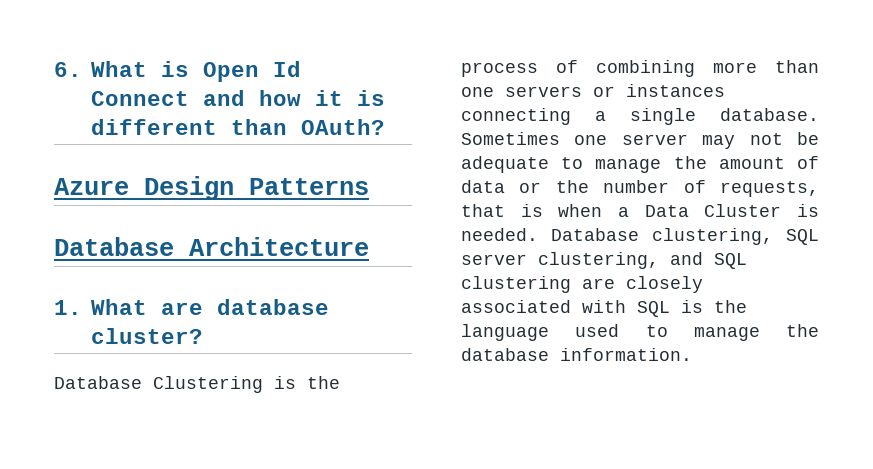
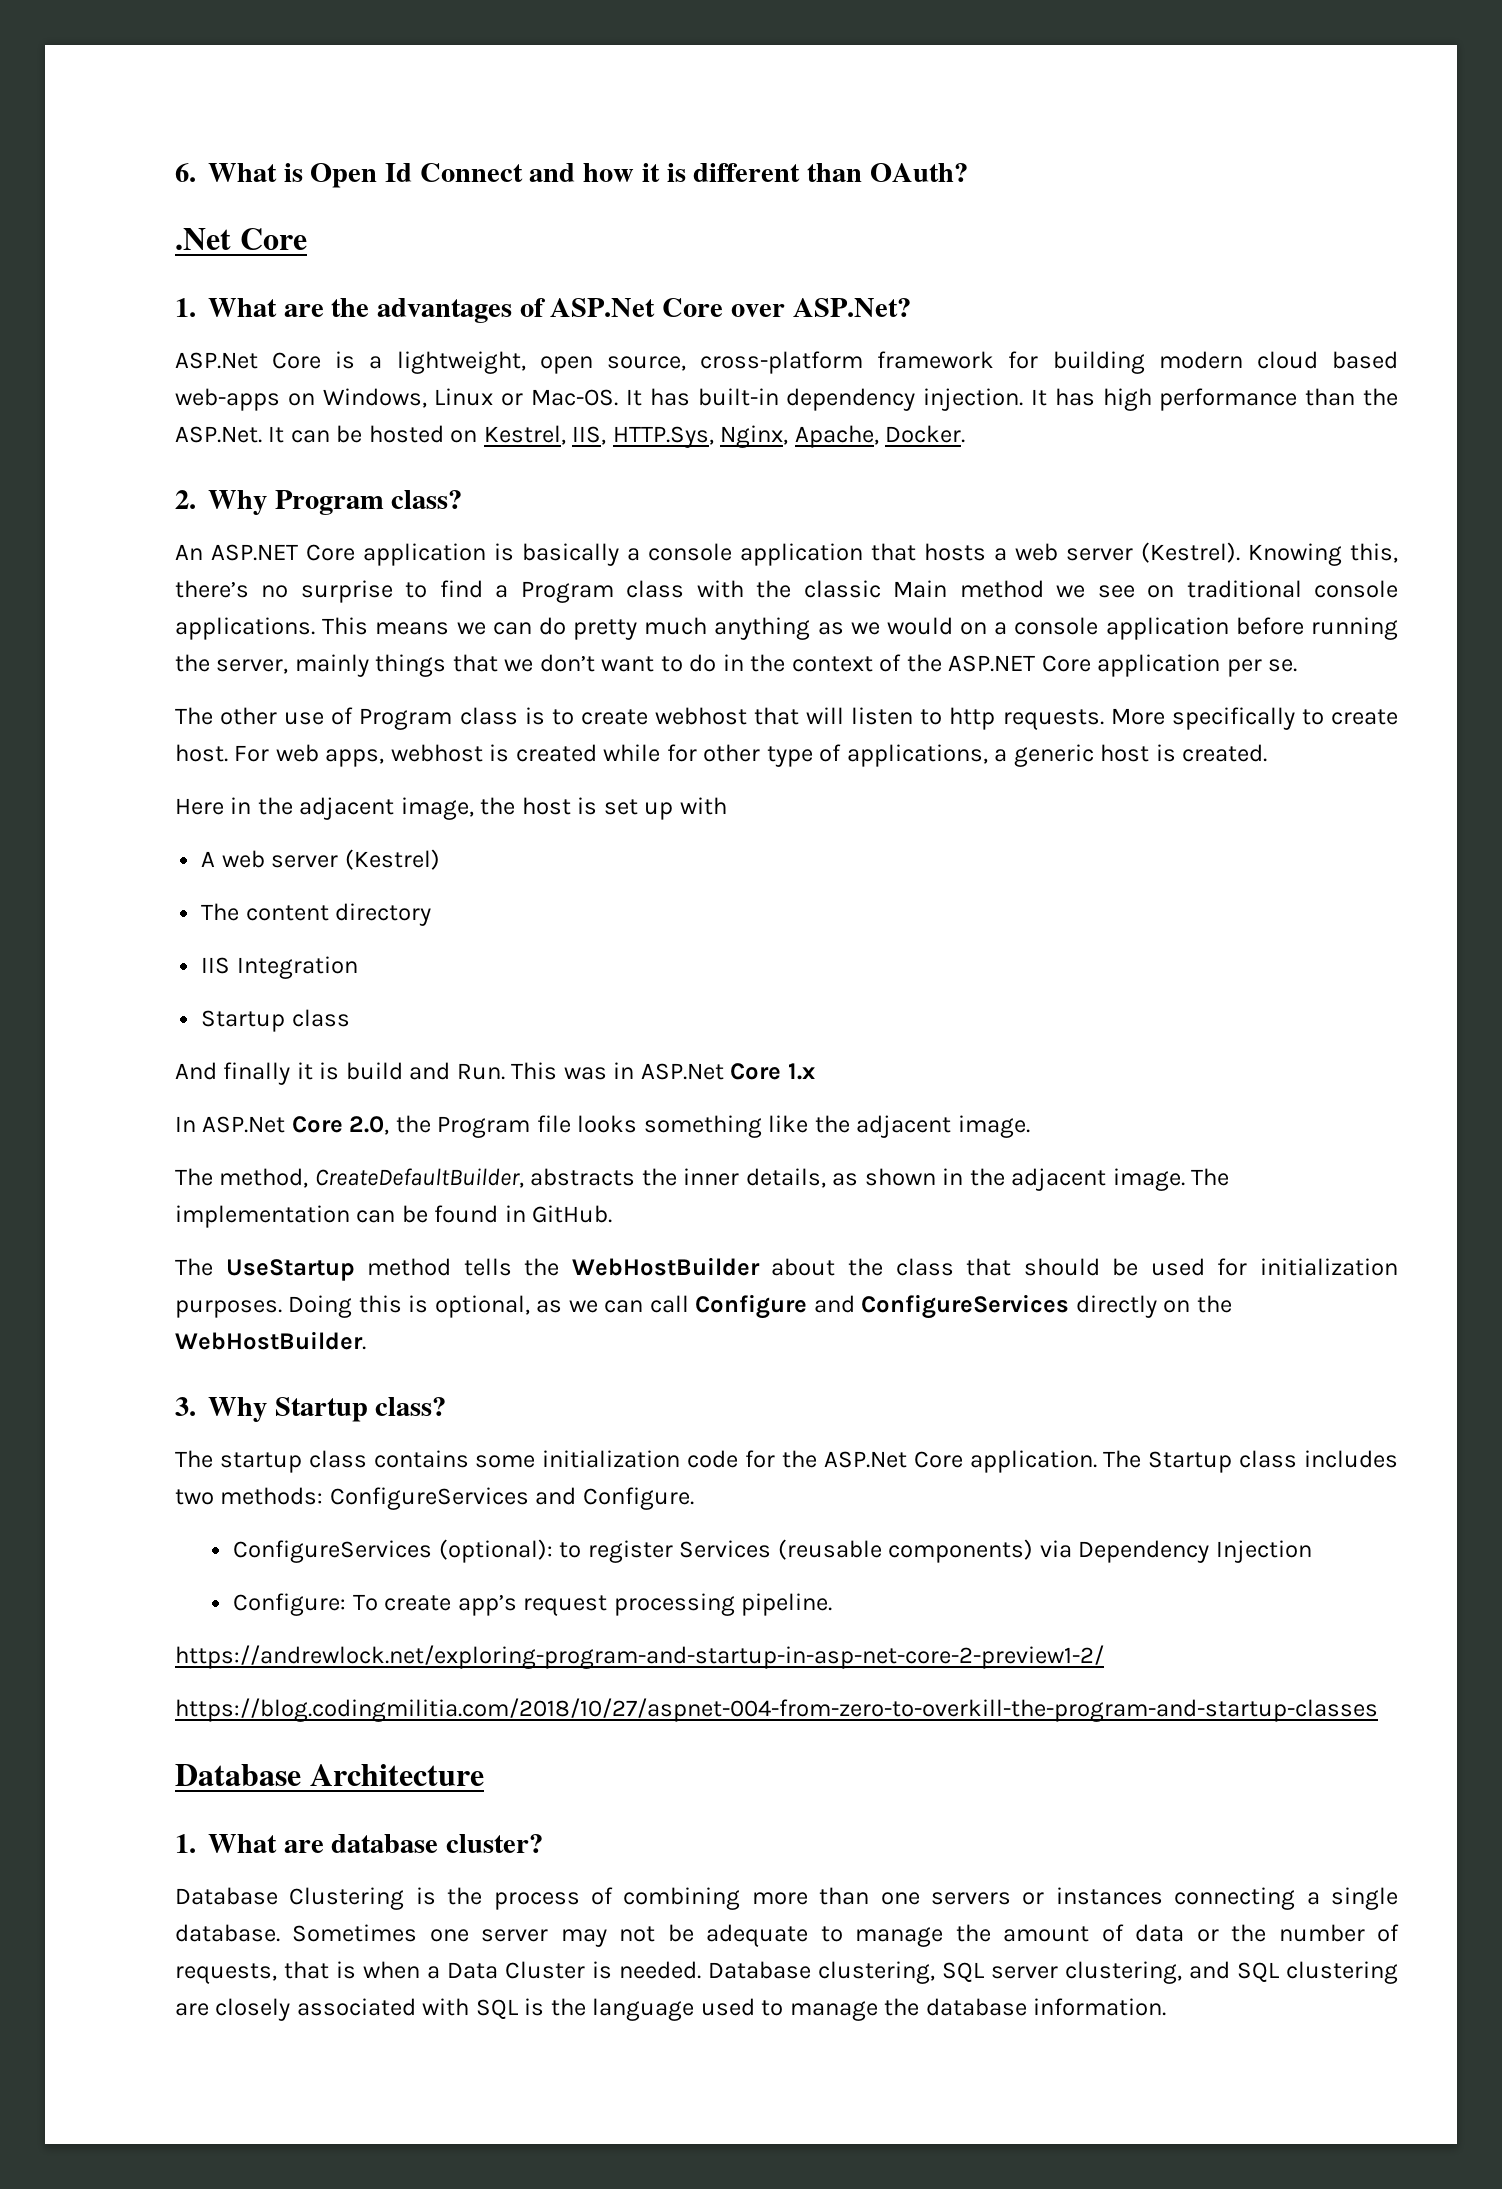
- Azure Design Patterns
+ .Net Core
+ 1. What are the advantages of ASP.Net Core over ASP.Net?
+ ASP.Net Core is a lightweight, open source, cross-platform framework for building modern cloud based web-apps on Windows, Linux or Mac-OS. It has built-in dependency injection. It has high performance than the ASP.Net. It can be hosted on Kestrel, IIS, HTTP.Sys, Nginx, Apache, Docker.
+ 2. Why Program class?
+ An ASP.NET Core application is basically a console application that hosts a web server (Kestrel). Knowing this, there’s no surprise to find a Program class with the classic Main method we see on traditional console applications. This means we can do pretty much anything as we would on a console application before running the server, mainly things that we don’t want to do in the context of the ASP.NET Core application per se.
+ The other use of Program class is to create webhost that will listen to http requests. More specifically to create host. For web apps, webhost is created while for other type of applications, a generic host is created.
+ Here in the adjacent image, the host is set up with
+ A web server (Kestrel)
+ The content directory
+ IIS Integration
+ Startup class
+ And finally it is build and Run. This was in ASP.Net Core 1.x
+ In ASP.Net Core 2.0, the Program file looks something like the adjacent image.
+ The method, CreateDefaultBuilder, abstracts the inner details, as shown in the adjacent image. The implementation can be found in GitHub.
+ The UseStartup method tells the WebHostBuilder about the class that should be used for initialization purposes. Doing this is optional, as we can call Configure and ConfigureServices directly on the WebHostBuilder.
+ 3. Why Startup class?
+ The startup class contains some initialization code for the ASP.Net Core application. The Startup class includes two methods: ConfigureServices and Configure.
+ ConfigureServices (optional): to register Services (reusable components) via Dependency Injection
+ Configure: To create app’s request processing pipeline.
+ https://andrewlock.net/exploring-program-and-startup-in-asp-net-core-2-preview1-2/
+ https://blog.codingmilitia.com/2018/10/27/aspnet-004-from-zero-to-overkill-the-program-and-startup-classes

